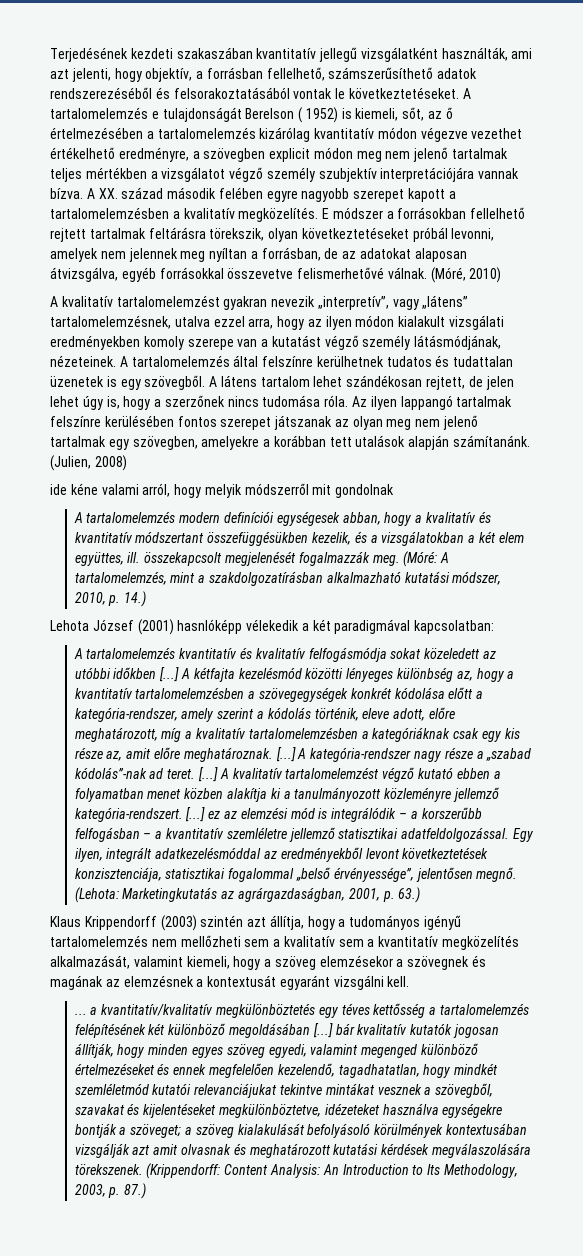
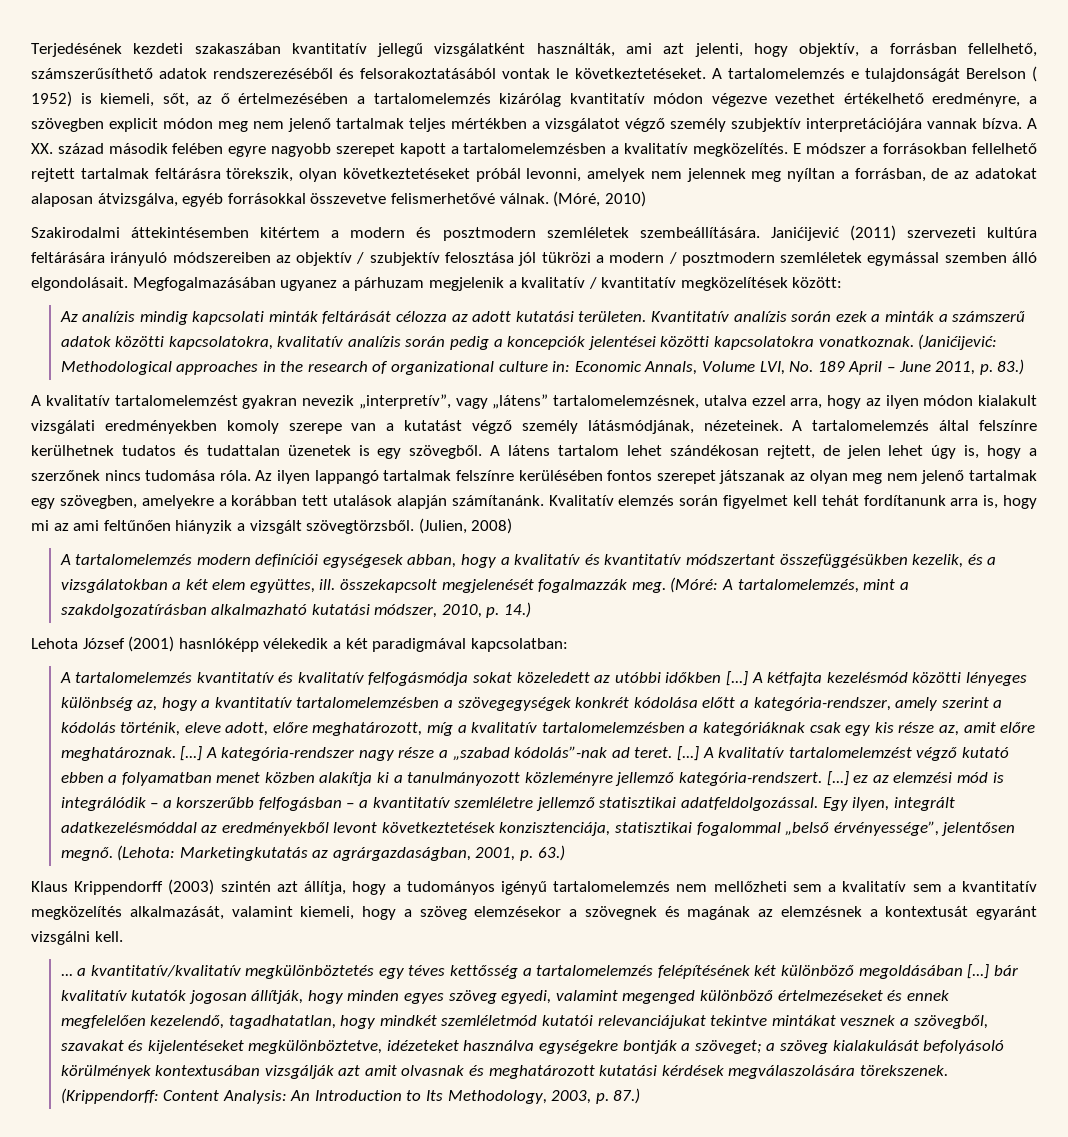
+ Szakirodalmi áttekintésemben kitértem a modern és posztmodern szemléletek szembeállítására. Janićijević (2011) szervezeti kultúra feltárására irányuló módszereiben az objektív / szubjektív felosztása jól tükrözi a modern / posztmodern szemléletek egymással szemben álló elgondolásait. Megfogalmazásában ugyanez a párhuzam megjelenik a kvalitatív / kvantitatív megközelítések között:
+ Az analízis mindig kapcsolati minták feltárását célozza az adott kutatási területen. Kvantitatív analízis során ezek a minták a számszerű adatok közötti kapcsolatokra, kvalitatív analízis során pedig a koncepciók jelentései közötti kapcsolatokra vonatkoznak. (Janićijević: Methodological approaches in the research of organizational culture in: Economic Annals, Volume LVI, No. 189 April – June 2011, p. 83.)
- (Julien, 2008)
- ide kéne valami arról, hogy melyik módszerről mit gondolnak
+ Kvalitatív elemzés során figyelmet kell tehát fordítanunk arra is, hogy mi az ami feltűnően hiányzik a vizsgált szövegtörzsből. (Julien, 2008)

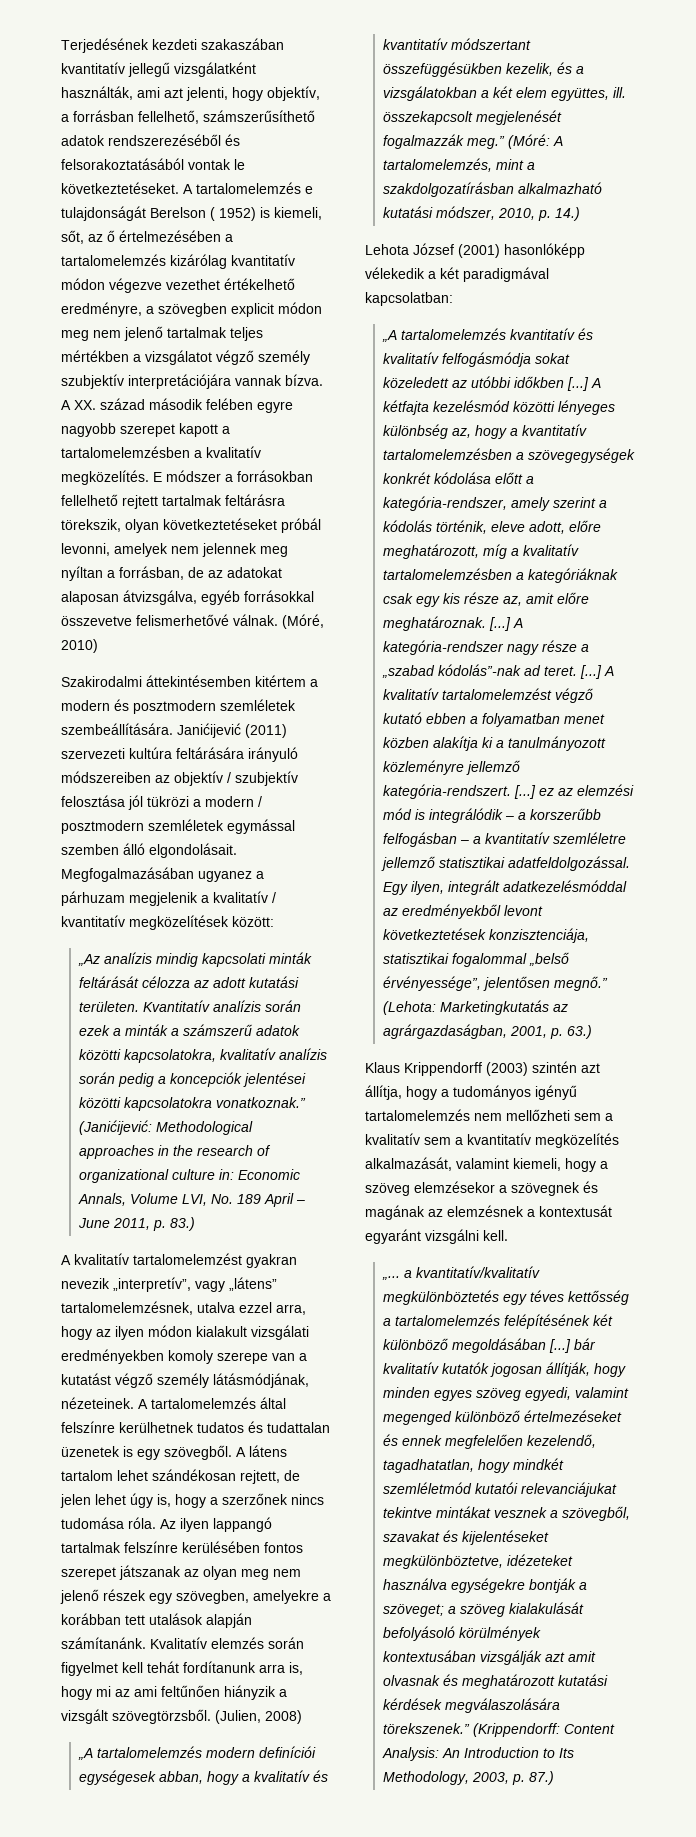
- Az analízis mindig kapcsolati minták feltárását célozza az adott kutatási területen.
+ „Az analízis mindig kapcsolati minták feltárását célozza az adott kutatási területen.
- Kvantitatív analízis során ezek a minták a számszerű adatok közötti kapcsolatokra, kvalitatív analízis során pedig a koncepciók jelentései közötti kapcsolatokra vonatkoznak.
+ Kvantitatív analízis során ezek a minták a számszerű adatok közötti kapcsolatokra, kvalitatív analízis során pedig a koncepciók jelentései közötti kapcsolatokra vonatkoznak.”
- Az ilyen lappangó tartalmak felszínre kerülésében fontos szerepet játszanak az olyan meg nem jelenő tartalmak egy szövegben, amelyekre a korábban tett utalások alapján számítanánk.
+ Az ilyen lappangó tartalmak felszínre kerülésében fontos szerepet játszanak az olyan meg nem jelenő részek egy szövegben, amelyekre a korábban tett utalások alapján számítanánk.
- A tartalomelemzés modern definíciói egységesek abban, hogy a kvalitatív és kvantitatív módszertant összefüggésükben kezelik, és a vizsgálatokban a két elem együttes, ill. összekapcsolt megjelenését fogalmazzák meg.
+ „A tartalomelemzés modern definíciói egységesek abban, hogy a kvalitatív és kvantitatív módszertant összefüggésükben kezelik, és a vizsgálatokban a két elem együttes, ill. összekapcsolt megjelenését fogalmazzák meg.”
- Lehota József (2001) hasnlóképp vélekedik a két paradigmával kapcsolatban:
+ Lehota József (2001) hasonlóképp vélekedik a két paradigmával kapcsolatban:
- A tartalomelemzés kvantitatív és kvalitatív felfogásmódja sokat közeledett az utóbbi időkben [...]
+ „A tartalomelemzés kvantitatív és kvalitatív felfogásmódja sokat közeledett az utóbbi időkben [...]
- Egy ilyen, integrált adatkezelésmóddal az eredményekből levont következtetések konzisztenciája, statisztikai fogalommal „belső érvényessége”, jelentősen megnő.
+ Egy ilyen, integrált adatkezelésmóddal az eredményekből levont következtetések konzisztenciája, statisztikai fogalommal „belső érvényessége”, jelentősen megnő.”
- ... a kvantitatív/kvalitatív megkülönböztetés egy téves kettősség a tartalomelemzés felépítésének két különböző megoldásában [...] bár kvalitatív kutatók jogosan állítják, hogy minden egyes szöveg egyedi, valamint megenged különböző értelmezéseket és ennek megfelelően kezelendő, tagadhatatlan, hogy mindkét szemléletmód kutatói relevanciájukat tekintve mintákat vesznek a szövegből, szavakat és kijelentéseket megkülönböztetve, idézeteket használva egységekre bontják a szöveget;
+ „... a kvantitatív/kvalitatív megkülönböztetés egy téves kettősség a tartalomelemzés felépítésének két különböző megoldásában [...] bár kvalitatív kutatók jogosan állítják, hogy minden egyes szöveg egyedi, valamint megenged különböző értelmezéseket és ennek megfelelően kezelendő, tagadhatatlan, hogy mindkét szemléletmód kutatói relevanciájukat tekintve mintákat vesznek a szövegből, szavakat és kijelentéseket megkülönböztetve, idézeteket használva egységekre bontják a szöveget;
- a szöveg kialakulását befolyásoló körülmények kontextusában vizsgálják azt amit olvasnak és meghatározott kutatási kérdések megválaszolására törekszenek.
+ a szöveg kialakulását befolyásoló körülmények kontextusában vizsgálják azt amit olvasnak és meghatározott kutatási kérdések megválaszolására törekszenek.”

